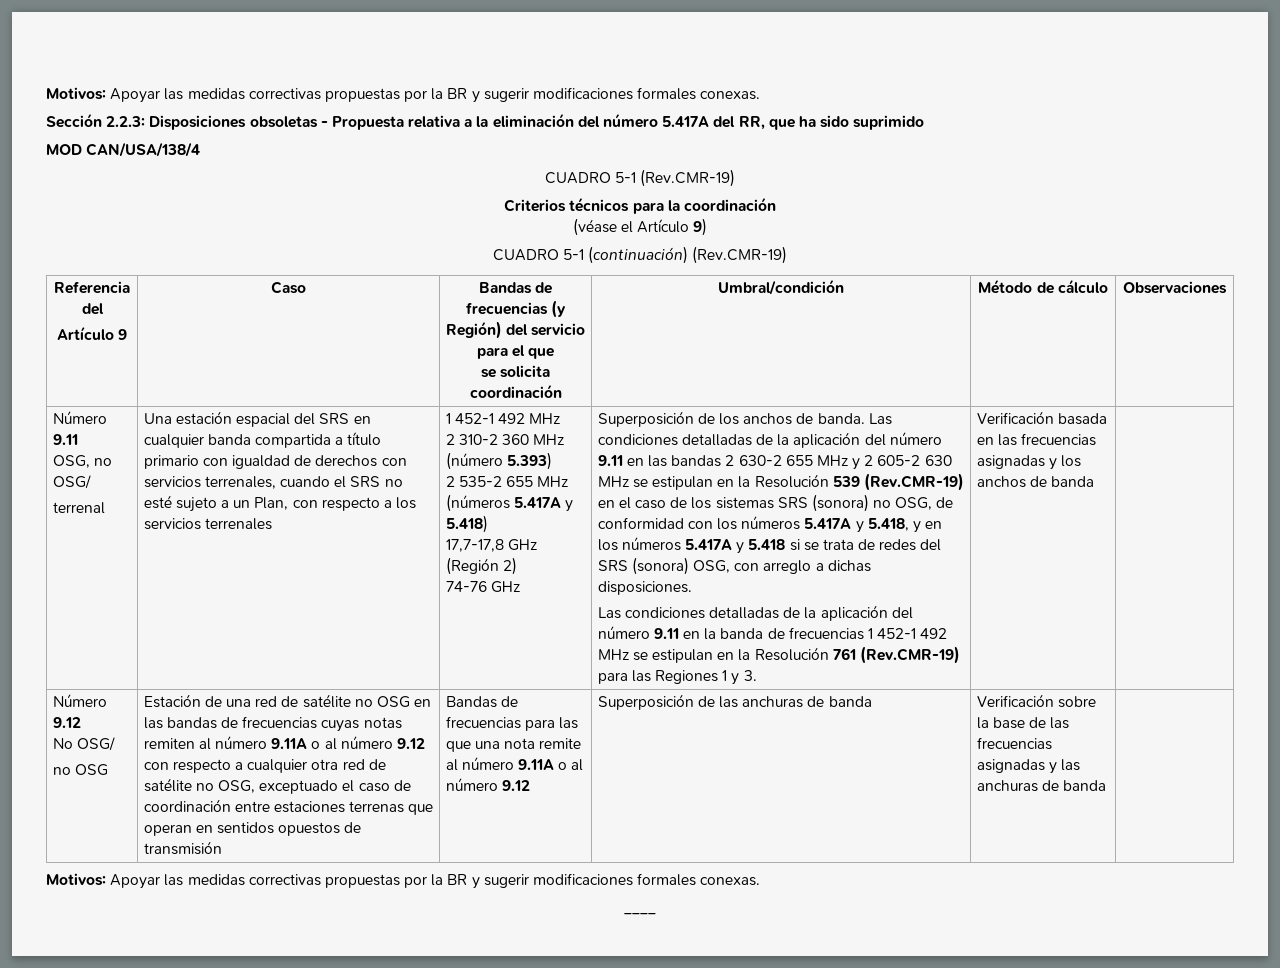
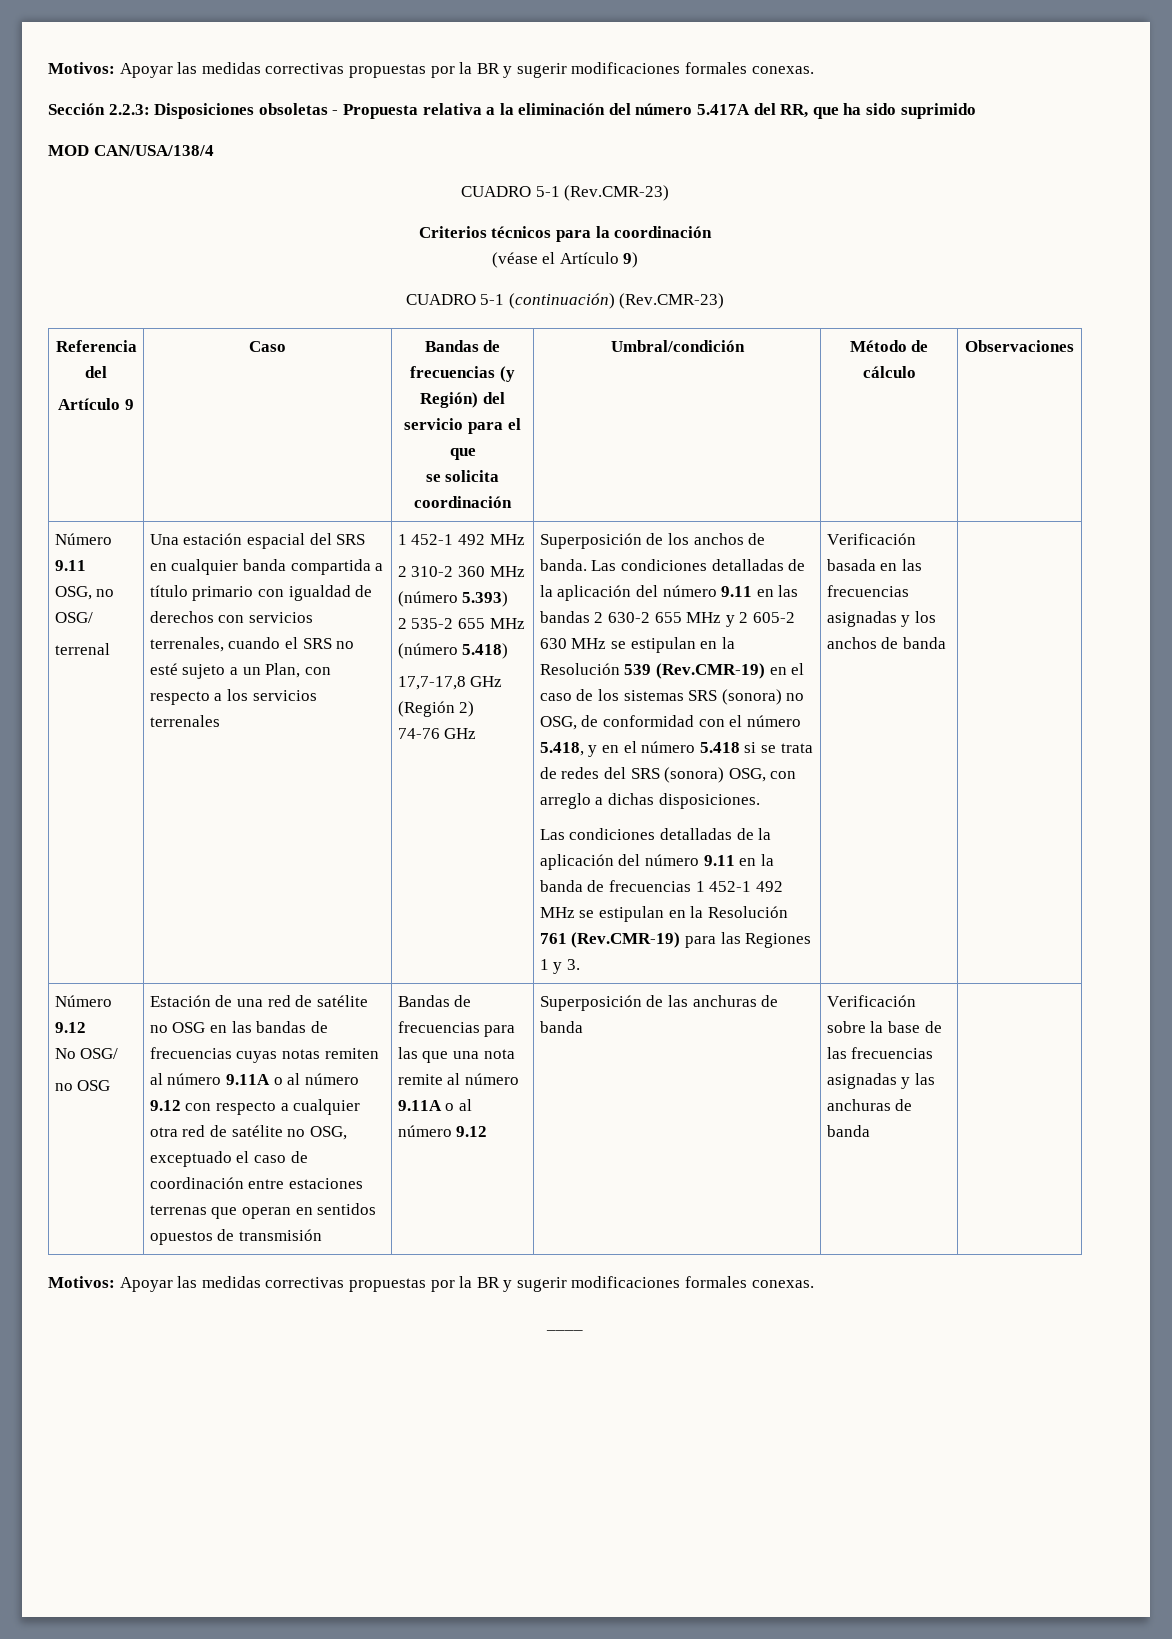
- CUADRO 5-1 (Rev.CMR-19)
+ CUADRO 5-1 (Rev.CMR-23)
- CUADRO 5-1 (continuación) (Rev.CMR-19)
+ CUADRO 5-1 (continuación) (Rev.CMR-23)
- 2 535-2 655 MHz (números 5.417A y 5.418)
+ 2 535-2 655 MHz (número 5.418)
- Las condiciones detalladas de la aplicación del número 9.11 en las bandas 2 630-2 655 MHz y 2 605-2 630 MHz se estipulan en la Resolución 539 (Rev.CMR-19) en el caso de los sistemas SRS (sonora) no OSG, de conformidad con los números 5.417A y 5.418, y en los números 5.417A y 5.418 si se trata de redes del SRS (sonora) OSG, con arreglo a dichas disposiciones.
+ Las condiciones detalladas de la aplicación del número 9.11 en las bandas 2 630-2 655 MHz y 2 605-2 630 MHz se estipulan en la Resolución 539 (Rev.CMR-19) en el caso de los sistemas SRS (sonora) no OSG, de conformidad con el número 5.418, y en el número 5.418 si se trata de redes del SRS (sonora) OSG, con arreglo a dichas disposiciones.

